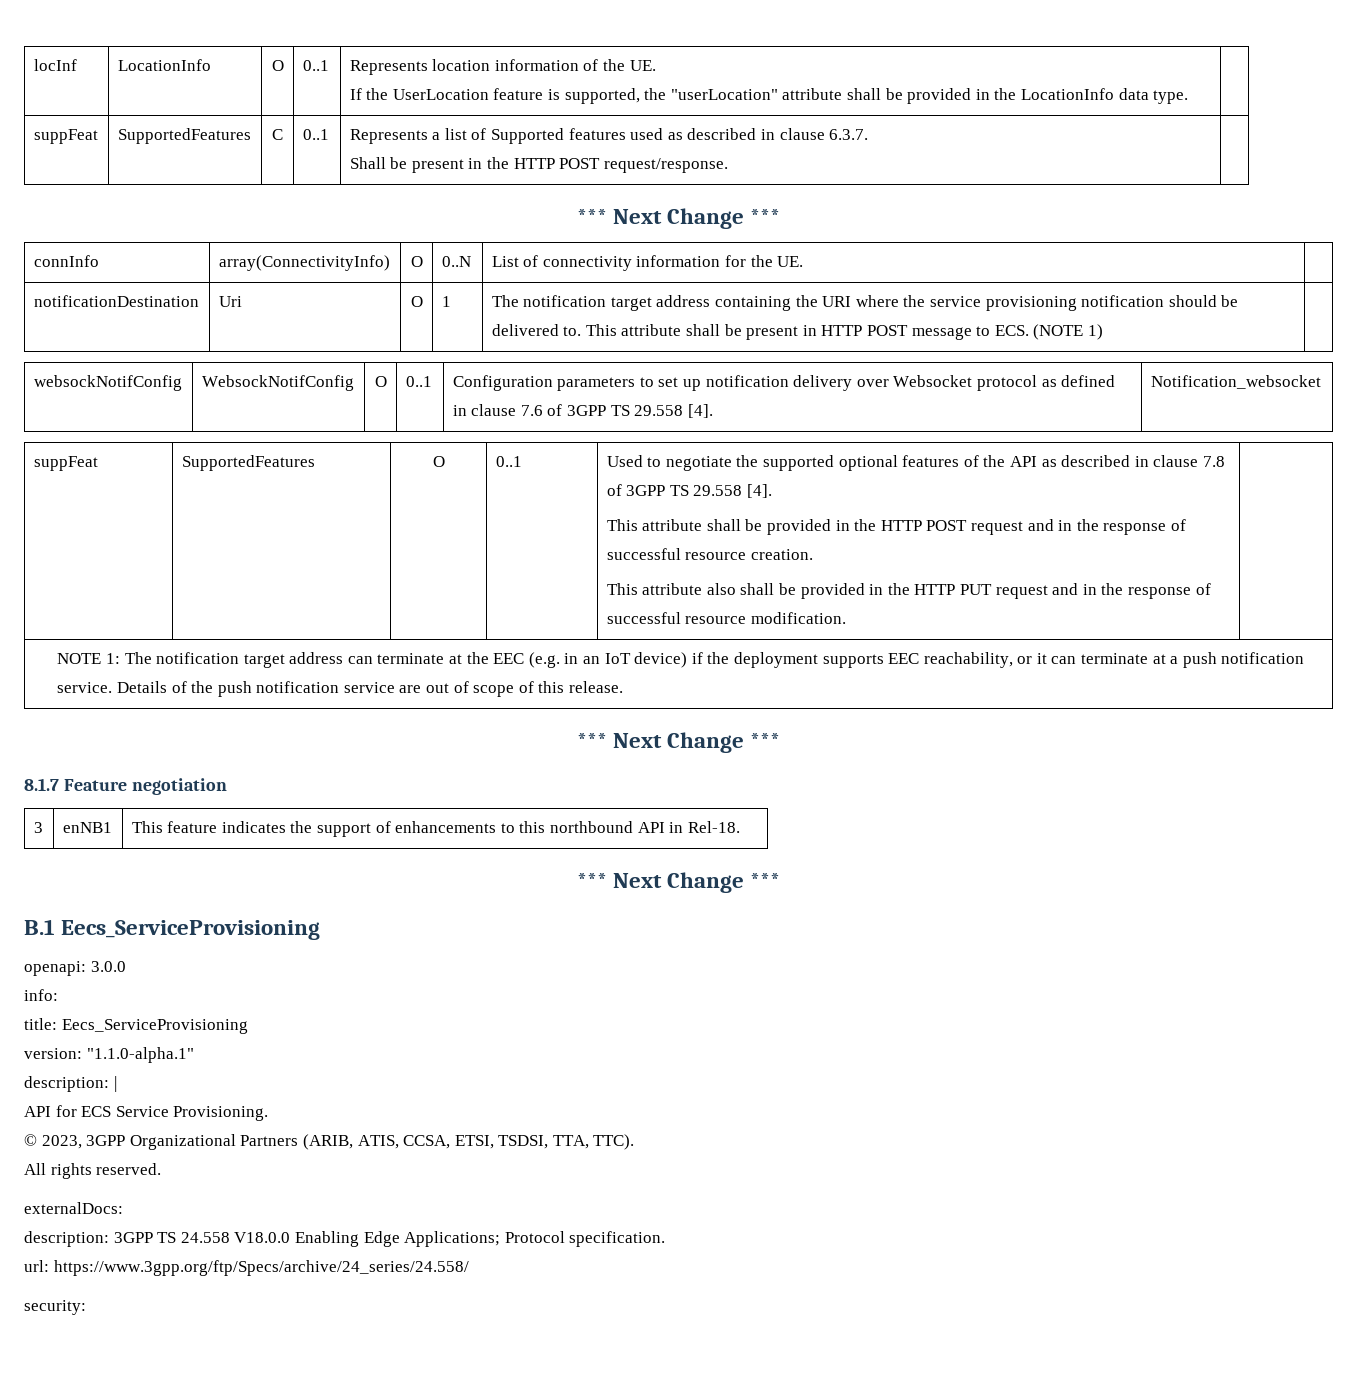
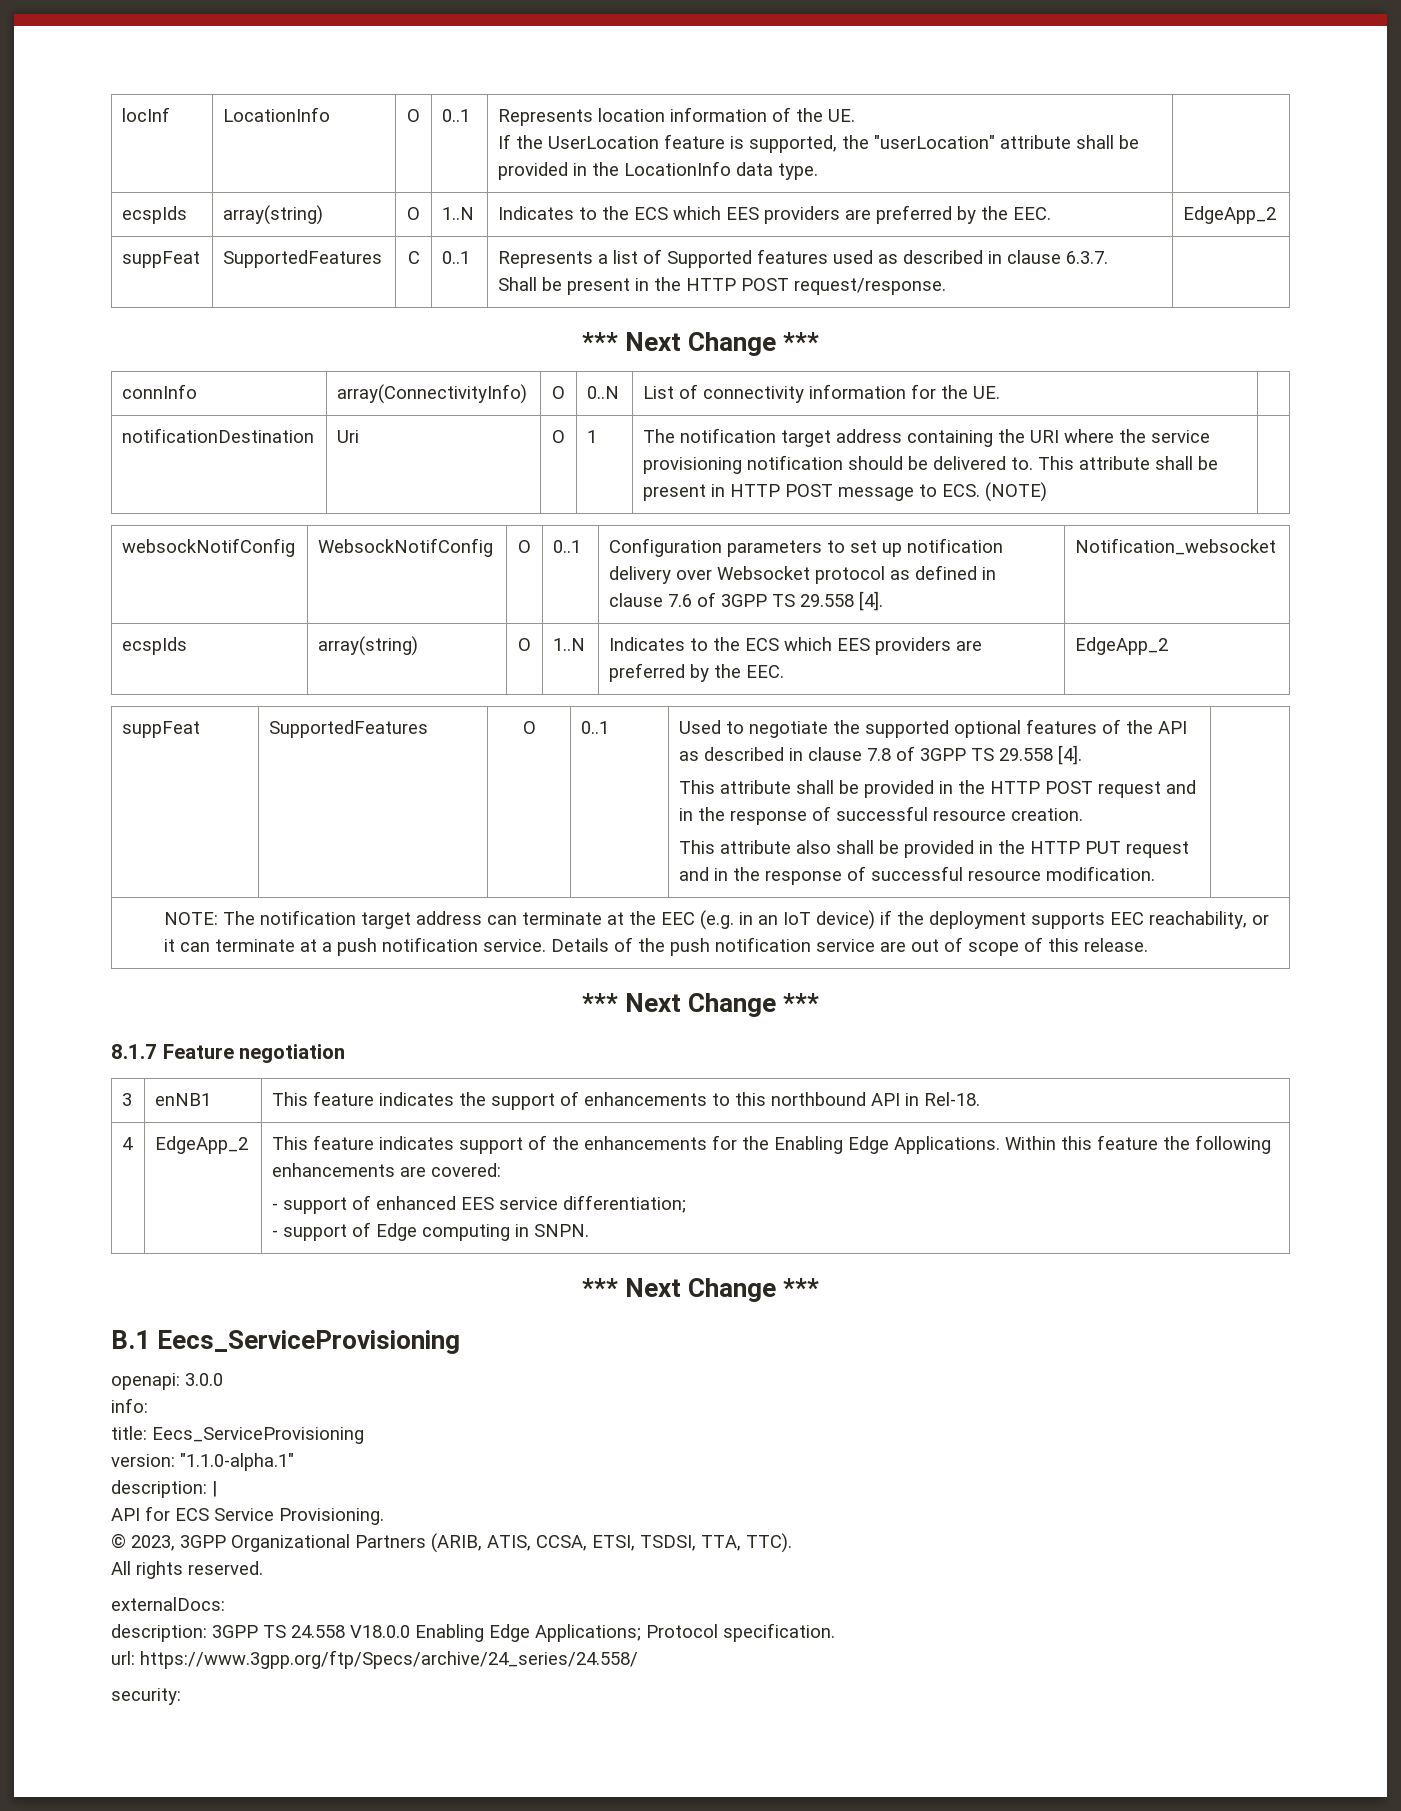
  locInf | LocationInfo | O | 0..1 | Represents location information of the UE.
  If the UserLocation feature is supported, the "userLocation" attribute shall be provided in the LocationInfo data type. |
+ ecspIds | array(string) | O | 1..N | Indicates to the ECS which EES providers are preferred by the EEC. | EdgeApp_2
- notificationDestination | Uri | O | 1 | The notification target address containing the URI where the service provisioning notification should be delivered to. This attribute shall be present in HTTP POST message to ECS. (NOTE 1) |
+ notificationDestination | Uri | O | 1 | The notification target address containing the URI where the service provisioning notification should be delivered to. This attribute shall be present in HTTP POST message to ECS. (NOTE) |
  websockNotifConfig | WebsockNotifConfig | O | 0..1 | Configuration parameters to set up notification delivery over Websocket protocol as defined in clause 7.6 of 3GPP TS 29.558 [4]. | Notification_websocket
+ ecspIds | array(string) | O | 1..N | Indicates to the ECS which EES providers are preferred by the EEC. | EdgeApp_2
- NOTE 1: The notification target address can terminate at the EEC (e.g. in an IoT device) if the deployment supports EEC reachability, or it can terminate at a push notification service.
+ NOTE: The notification target address can terminate at the EEC (e.g. in an IoT device) if the deployment supports EEC reachability, or it can terminate at a push notification service.
+ 4 | EdgeApp_2 | This feature indicates support of the enhancements for the Enabling Edge Applications. Within this feature the following enhancements are covered:
+ - support of enhanced EES service differentiation;
+ - support of Edge computing in SNPN.

